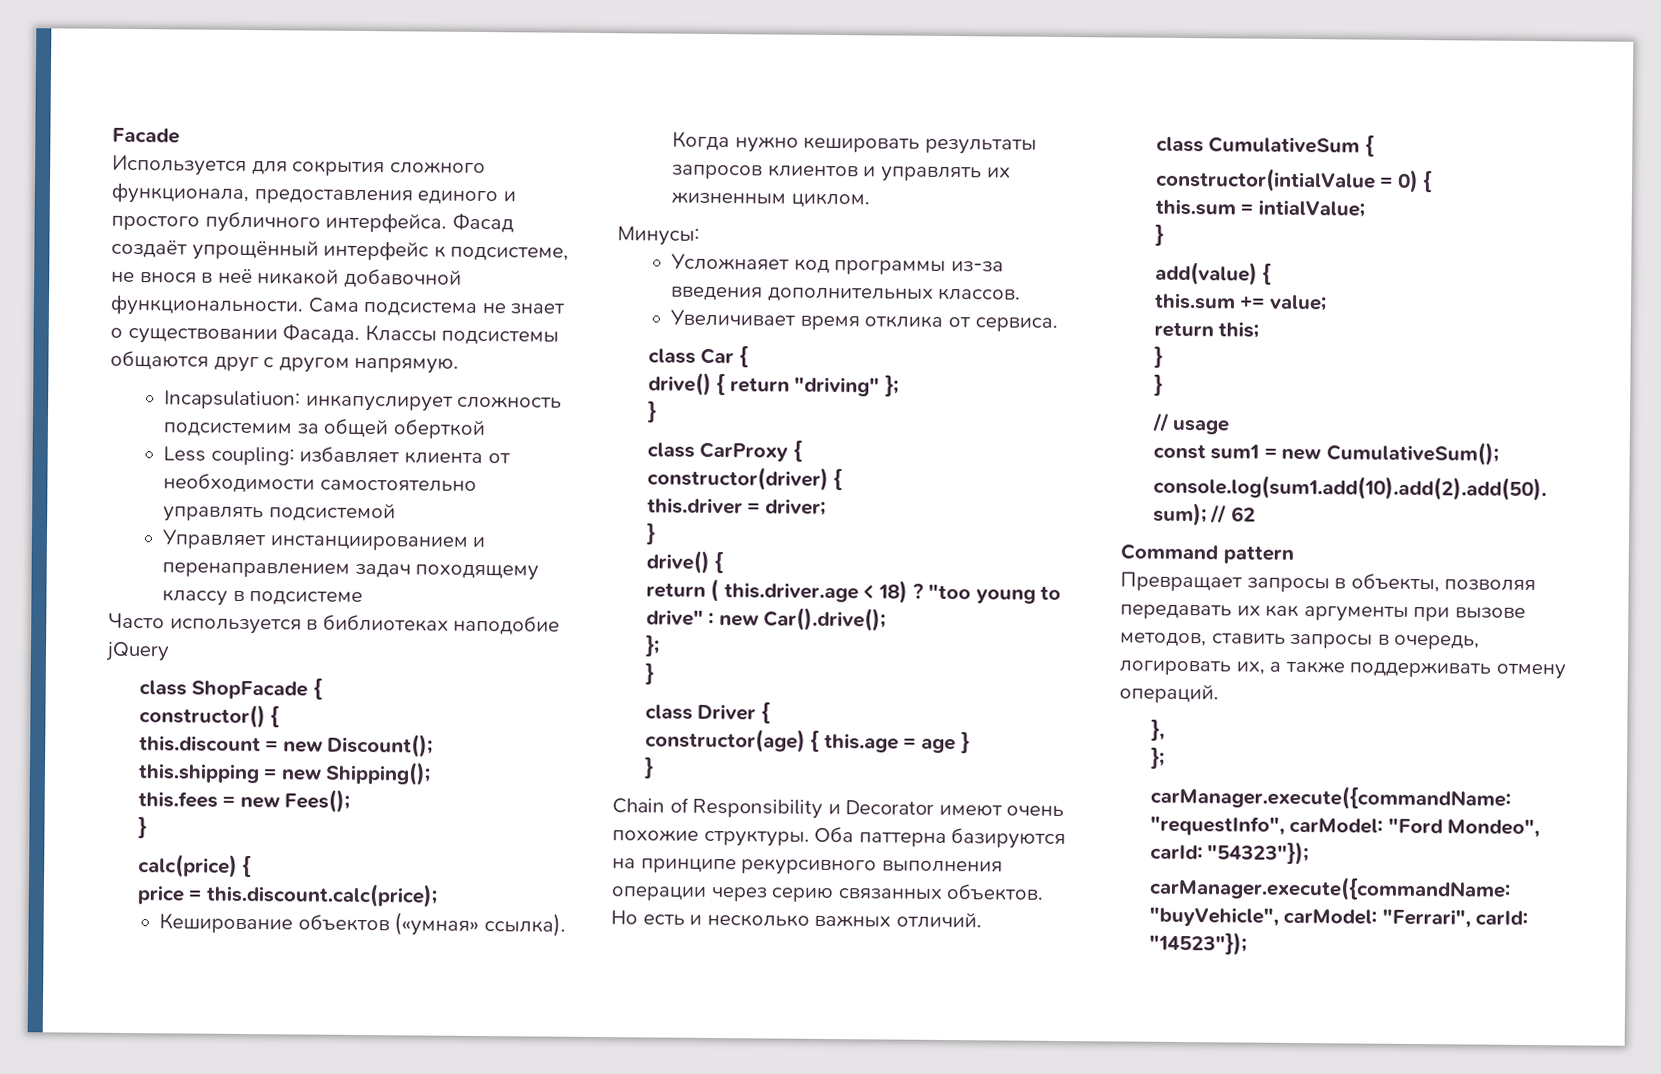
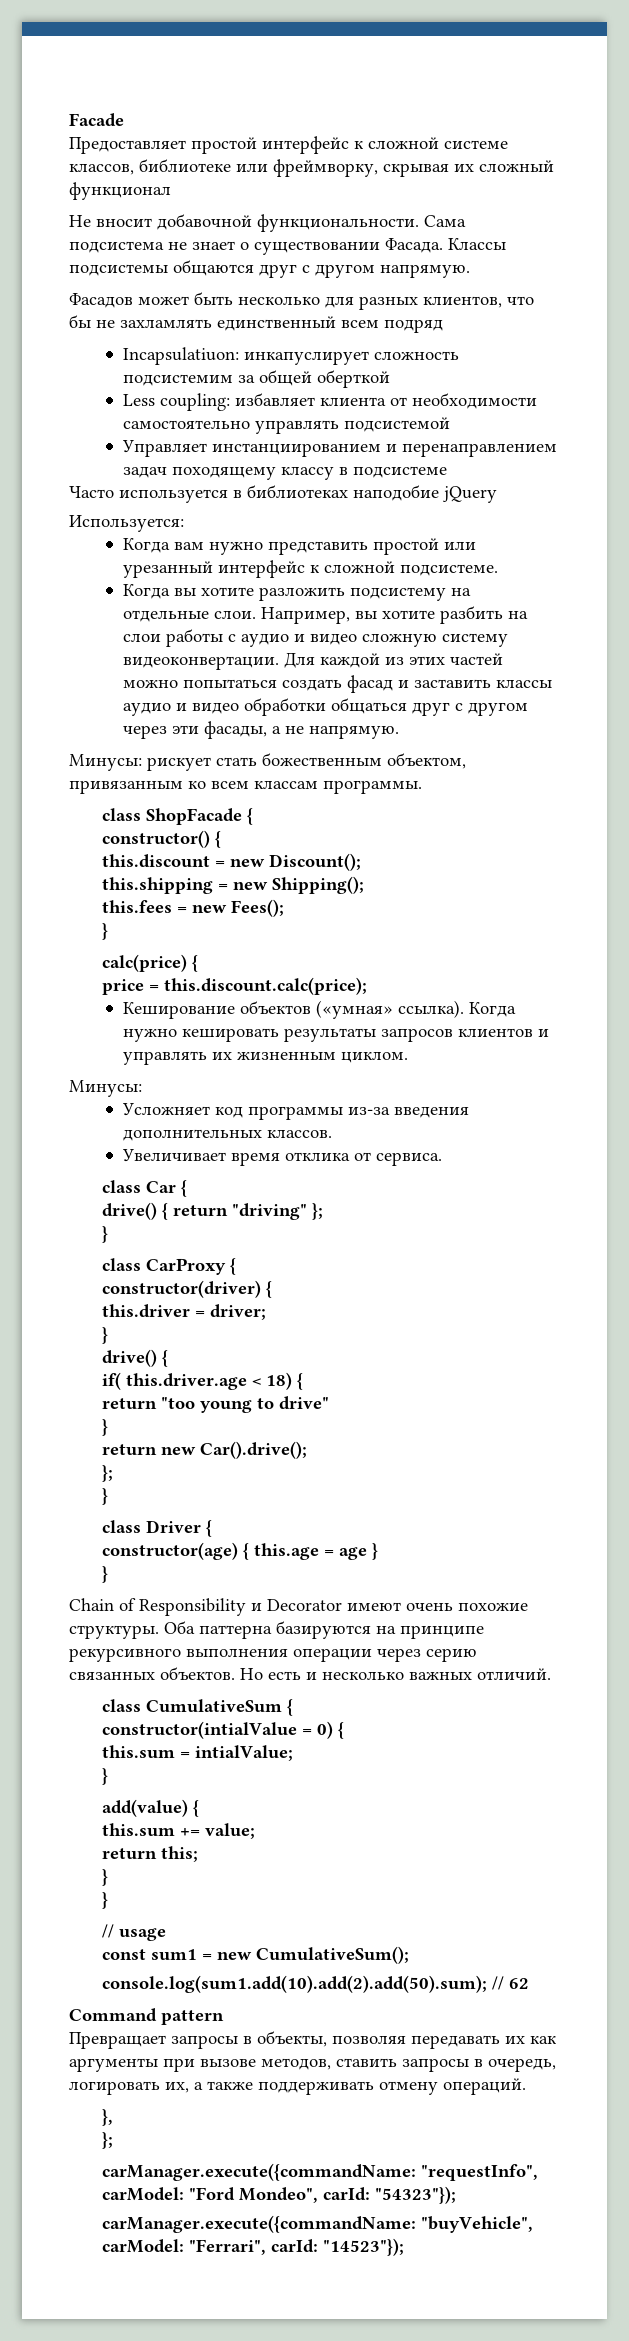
- Используется для сокрытия сложного функционала, предоставления единого и простого публичного интерфейса. Фасад создаёт упрощённый интерфейс к подсистеме, не внося в неё никакой добавочной функциональности.
+ Предоставляет простой интерфейс к сложной системе классов, библиотеке или фреймворку, скрывая их сложный функционал
+ Не вносит добавочной функциональности.
+ Фасадов может быть несколько для разных клиентов, что бы не захламлять единственный всем подряд
+ Используется:
+ Когда вам нужно представить простой или урезанный интерфейс к сложной подсистеме.
+ Когда вы хотите разложить подсистему на отдельные слои. Например, вы хотите разбить на слои работы с аудио и видео сложную систему видеоконвертации. Для каждой из этих частей можно попытаться создать фасад и заставить классы аудио и видео обработки общаться друг с другом через эти фасады, а не напрямую.
+ Минусы: рискует стать божественным объектом, привязанным ко всем классам программы.
- Усложнаяет код программы из-за введения дополнительных классов.
+ Усложняет код программы из-за введения дополнительных классов.
- return ( this.driver.age < 18) ? "too young to drive" : new Car().drive();
+ if( this.driver.age < 18) {
+ return "too young to drive"
+ }
+ return new Car().drive();

